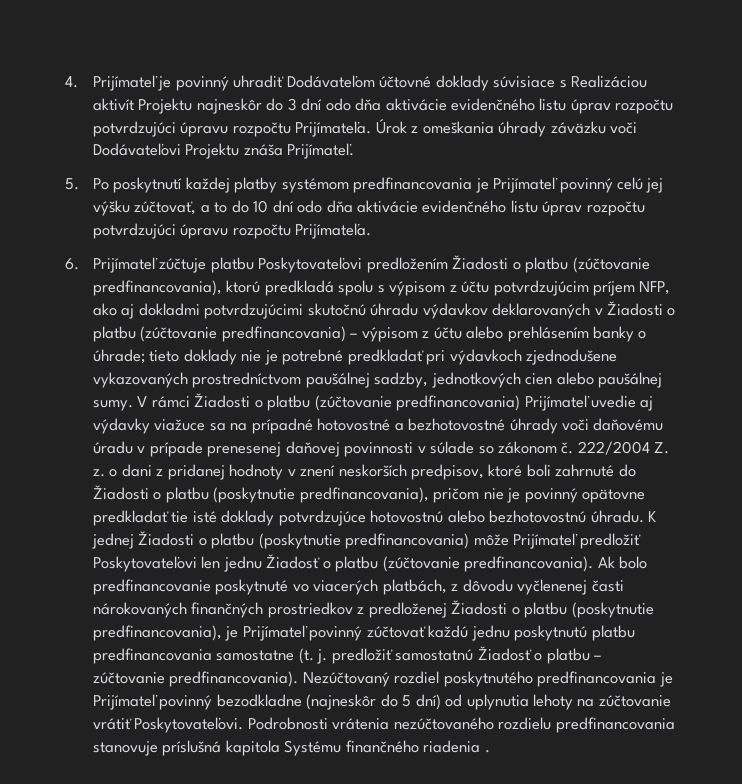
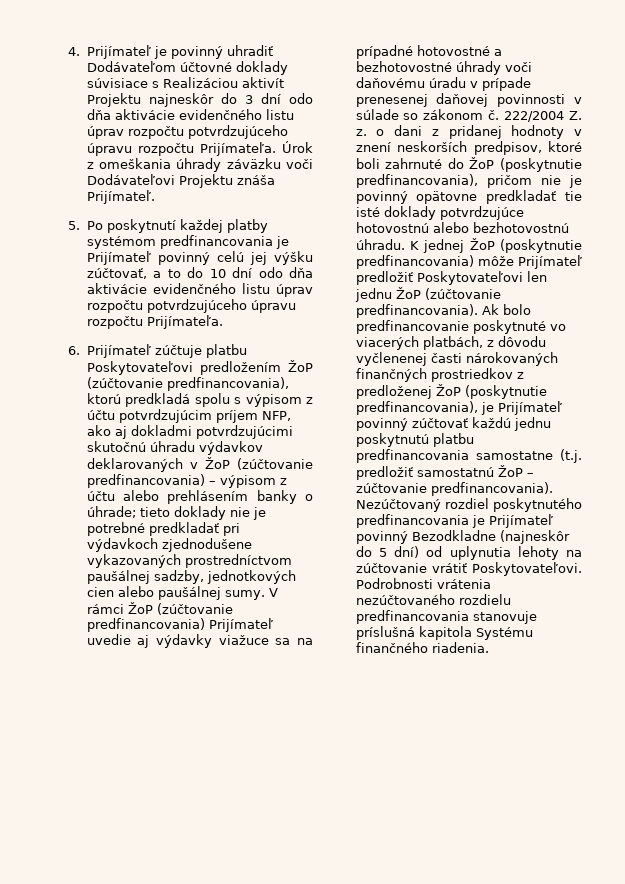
- 4. Prijímateľ je povinný uhradiť Dodávateľom účtovné doklady súvisiace s Realizáciou aktivít Projektu najneskôr do 3 dní odo dňa aktivácie evidenčného listu úprav rozpočtu potvrdzujúci úpravu rozpočtu Prijímateľa.
+ 4. Prijímateľ je povinný uhradiť Dodávateľom účtovné doklady súvisiace s Realizáciou aktivít Projektu najneskôr do 3 dní odo dňa aktivácie evidenčného listu úprav rozpočtu potvrdzujúceho úpravu rozpočtu Prijímateľa.
- 5. Po poskytnutí každej platby systémom predfinancovania je Prijímateľ povinný celú jej výšku zúčtovať, a to do 10 dní odo dňa aktivácie evidenčného listu úprav rozpočtu potvrdzujúci úpravu rozpočtu Prijímateľa.
+ 5. Po poskytnutí každej platby systémom predfinancovania je Prijímateľ povinný celú jej výšku zúčtovať, a to do 10 dní odo dňa aktivácie evidenčného listu úprav rozpočtu potvrdzujúceho úpravu rozpočtu Prijímateľa.
- 6. Prijímateľ zúčtuje platbu Poskytovateľovi predložením Žiadosti o platbu (zúčtovanie predfinancovania), ktorú predkladá spolu s výpisom z účtu potvrdzujúcim príjem NFP, ako aj dokladmi potvrdzujúcimi skutočnú úhradu výdavkov deklarovaných v Žiadosti o platbu (zúčtovanie predfinancovania) – výpisom z účtu alebo prehlásením banky o úhrade; tieto doklady nie je potrebné predkladať pri výdavkoch zjednodušene vykazovaných prostredníctvom paušálnej sadzby, jednotkových cien alebo paušálnej sumy.
+ 6. Prijímateľ zúčtuje platbu Poskytovateľovi predložením ŽoP (zúčtovanie predfinancovania), ktorú predkladá spolu s výpisom z účtu potvrdzujúcim príjem NFP, ako aj dokladmi potvrdzujúcimi skutočnú úhradu výdavkov deklarovaných v ŽoP (zúčtovanie predfinancovania) – výpisom z účtu alebo prehlásením banky o úhrade; tieto doklady nie je potrebné predkladať pri výdavkoch zjednodušene vykazovaných prostredníctvom paušálnej sadzby, jednotkových cien alebo paušálnej sumy.
- V rámci Žiadosti o platbu (zúčtovanie predfinancovania) Prijímateľ uvedie aj výdavky viažuce sa na prípadné hotovostné a bezhotovostné úhrady voči daňovému úradu v prípade prenesenej daňovej povinnosti v súlade so zákonom č.
+ V rámci ŽoP (zúčtovanie predfinancovania) Prijímateľ uvedie aj výdavky viažuce sa na prípadné hotovostné a bezhotovostné úhrady voči daňovému úradu v prípade prenesenej daňovej povinnosti v súlade so zákonom č.
- 222/2004 Z. z. o dani z pridanej hodnoty v znení neskorších predpisov, ktoré boli zahrnuté do Žiadosti o platbu (poskytnutie predfinancovania), pričom nie je povinný opätovne predkladať tie isté doklady potvrdzujúce hotovostnú alebo bezhotovostnú úhradu.
+ 222/2004 Z. z. o dani z pridanej hodnoty v znení neskorších predpisov, ktoré boli zahrnuté do ŽoP (poskytnutie predfinancovania), pričom nie je povinný opätovne predkladať tie isté doklady potvrdzujúce hotovostnú alebo bezhotovostnú úhradu.
- K jednej Žiadosti o platbu (poskytnutie predfinancovania) môže Prijímateľ predložiť Poskytovateľovi len jednu Žiadosť o platbu (zúčtovanie predfinancovania).
+ K jednej ŽoP (poskytnutie predfinancovania) môže Prijímateľ predložiť Poskytovateľovi len jednu ŽoP (zúčtovanie predfinancovania).
- Ak bolo predfinancovanie poskytnuté vo viacerých platbách, z dôvodu vyčlenenej časti nárokovaných finančných prostriedkov z predloženej Žiadosti o platbu (poskytnutie predfinancovania), je Prijímateľ povinný zúčtovať každú jednu poskytnutú platbu predfinancovania samostatne (t. j. predložiť samostatnú Žiadosť o platbu – zúčtovanie predfinancovania).
+ Ak bolo predfinancovanie poskytnuté vo viacerých platbách, z dôvodu vyčlenenej časti nárokovaných finančných prostriedkov z predloženej ŽoP (poskytnutie predfinancovania), je Prijímateľ povinný zúčtovať každú jednu poskytnutú platbu predfinancovania samostatne (t.j. predložiť samostatnú ŽoP – zúčtovanie predfinancovania).
- Nezúčtovaný rozdiel poskytnutého predfinancovania je Prijímateľ povinný bezodkladne (najneskôr do 5 dní) od uplynutia lehoty na zúčtovanie vrátiť Poskytovateľovi.
+ Nezúčtovaný rozdiel poskytnutého predfinancovania je Prijímateľ povinný Bezodkladne (najneskôr do 5 dní) od uplynutia lehoty na zúčtovanie vrátiť Poskytovateľovi.
- Podrobnosti vrátenia nezúčtovaného rozdielu predfinancovania stanovuje príslušná kapitola Systému finančného riadenia .
+ Podrobnosti vrátenia nezúčtovaného rozdielu predfinancovania stanovuje príslušná kapitola Systému finančného riadenia.

